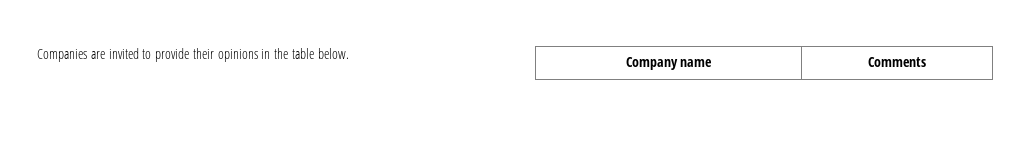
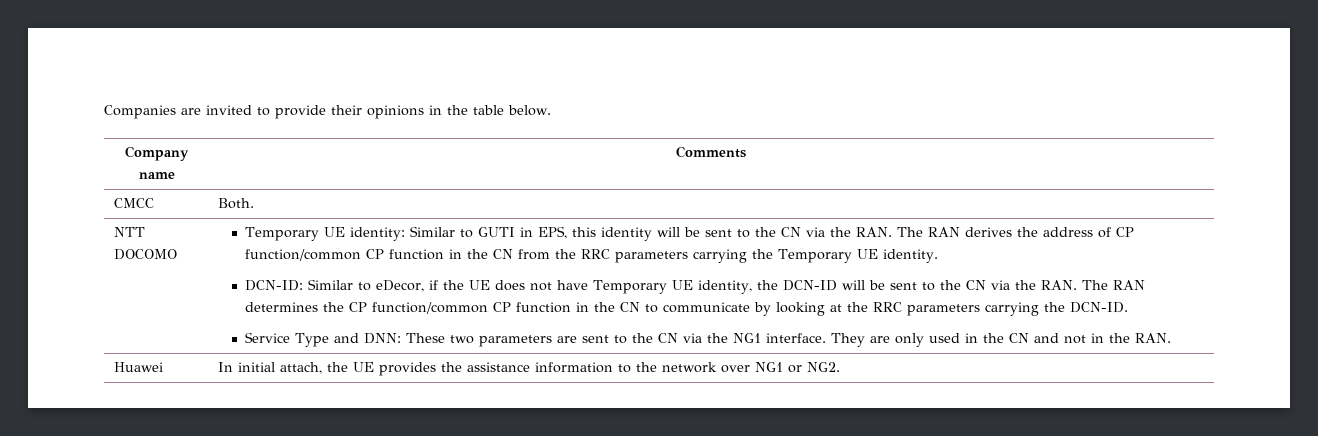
+ CMCC | Both.
+ NTT DOCOMO | Temporary UE identity: Similar to GUTI in EPS, this identity will be sent to the CN via the RAN. The RAN derives the address of CP function/common CP function in the CN from the RRC parameters carrying the Temporary UE identity.
+ DCN-ID: Similar to eDecor, if the UE does not have Temporary UE identity, the DCN-ID will be sent to the CN via the RAN. The RAN determines the CP function/common CP function in the CN to communicate by looking at the RRC parameters carrying the DCN-ID.
+ Service Type and DNN: These two parameters are sent to the CN via the NG1 interface. They are only used in the CN and not in the RAN.
+ Huawei | In initial attach, the UE provides the assistance information to the network over NG1 or NG2.

